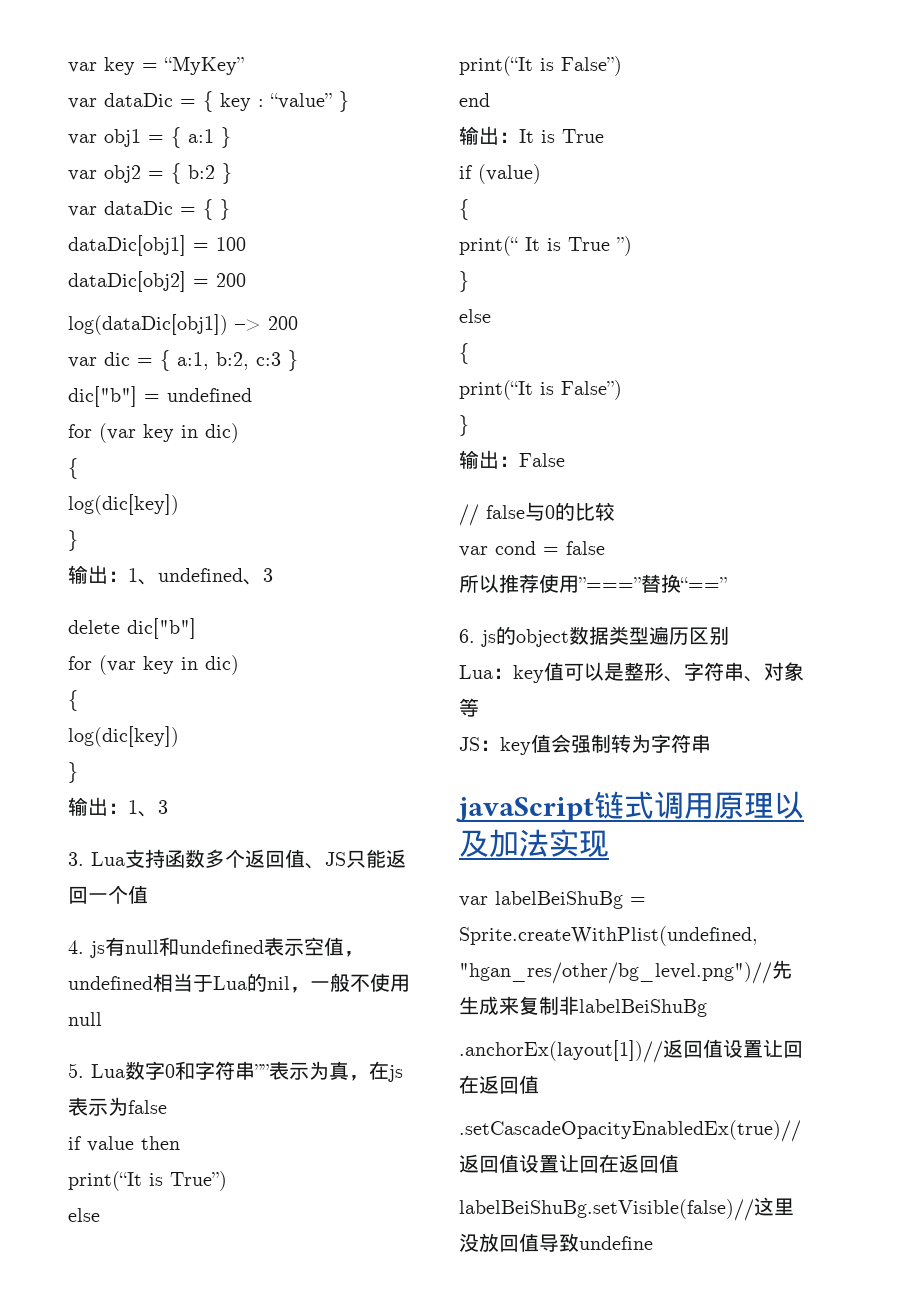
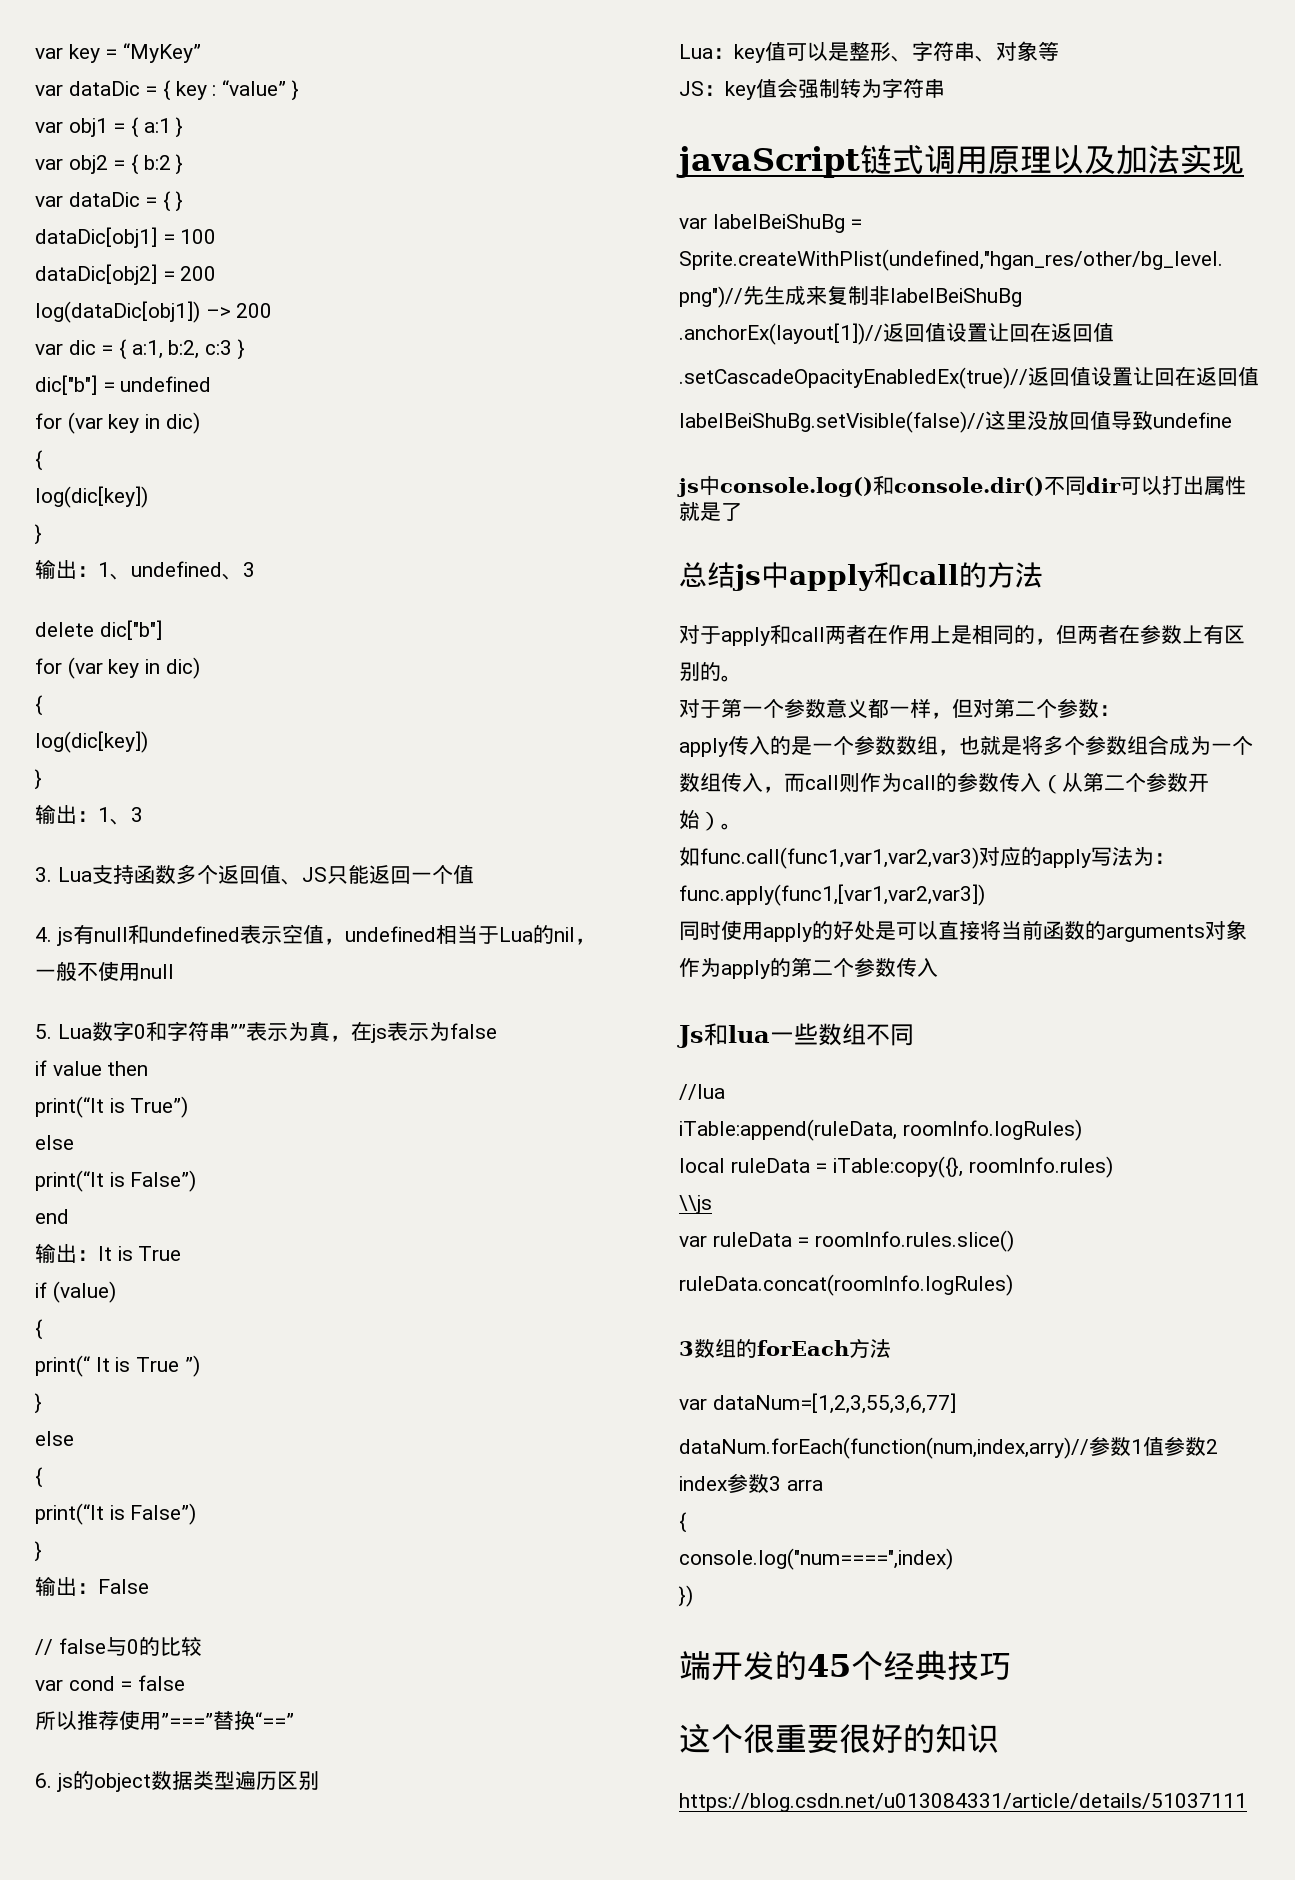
+ js中console.log()和console.dir()不同dir可以打出属性就是了
+ 总结js中apply和call的方法
+ 对于apply和call两者在作用上是相同的，但两者在参数上有区别的。
+ 对于第一个参数意义都一样，但对第二个参数：
+ apply传入的是一个参数数组，也就是将多个参数组合成为一个数组传入，而call则作为call的参数传入（从第二个参数开始）。
+ 如func.call(func1,var1,var2,var3)对应的apply写法为：func.apply(func1,[var1,var2,var3])
+ 同时使用apply的好处是可以直接将当前函数的arguments对象作为apply的第二个参数传入
+ Js和lua一些数组不同
+ //lua
+ iTable:append(ruleData, roomInfo.logRules)
+ local ruleData = iTable:copy({}, roomInfo.rules)
+ \\js
+ var ruleData = roomInfo.rules.slice()
+ ruleData.concat(roomInfo.logRules)
+ 3数组的forEach方法
+ var dataNum=[1,2,3,55,3,6,77]
+ dataNum.forEach(function(num,index,arry)//参数1值参数2 index参数3 arra
+ {
+ console.log("num====",index)
+ })
+ 端开发的45个经典技巧
+ 这个很重要很好的知识
+ https://blog.csdn.net/u013084331/article/details/51037111

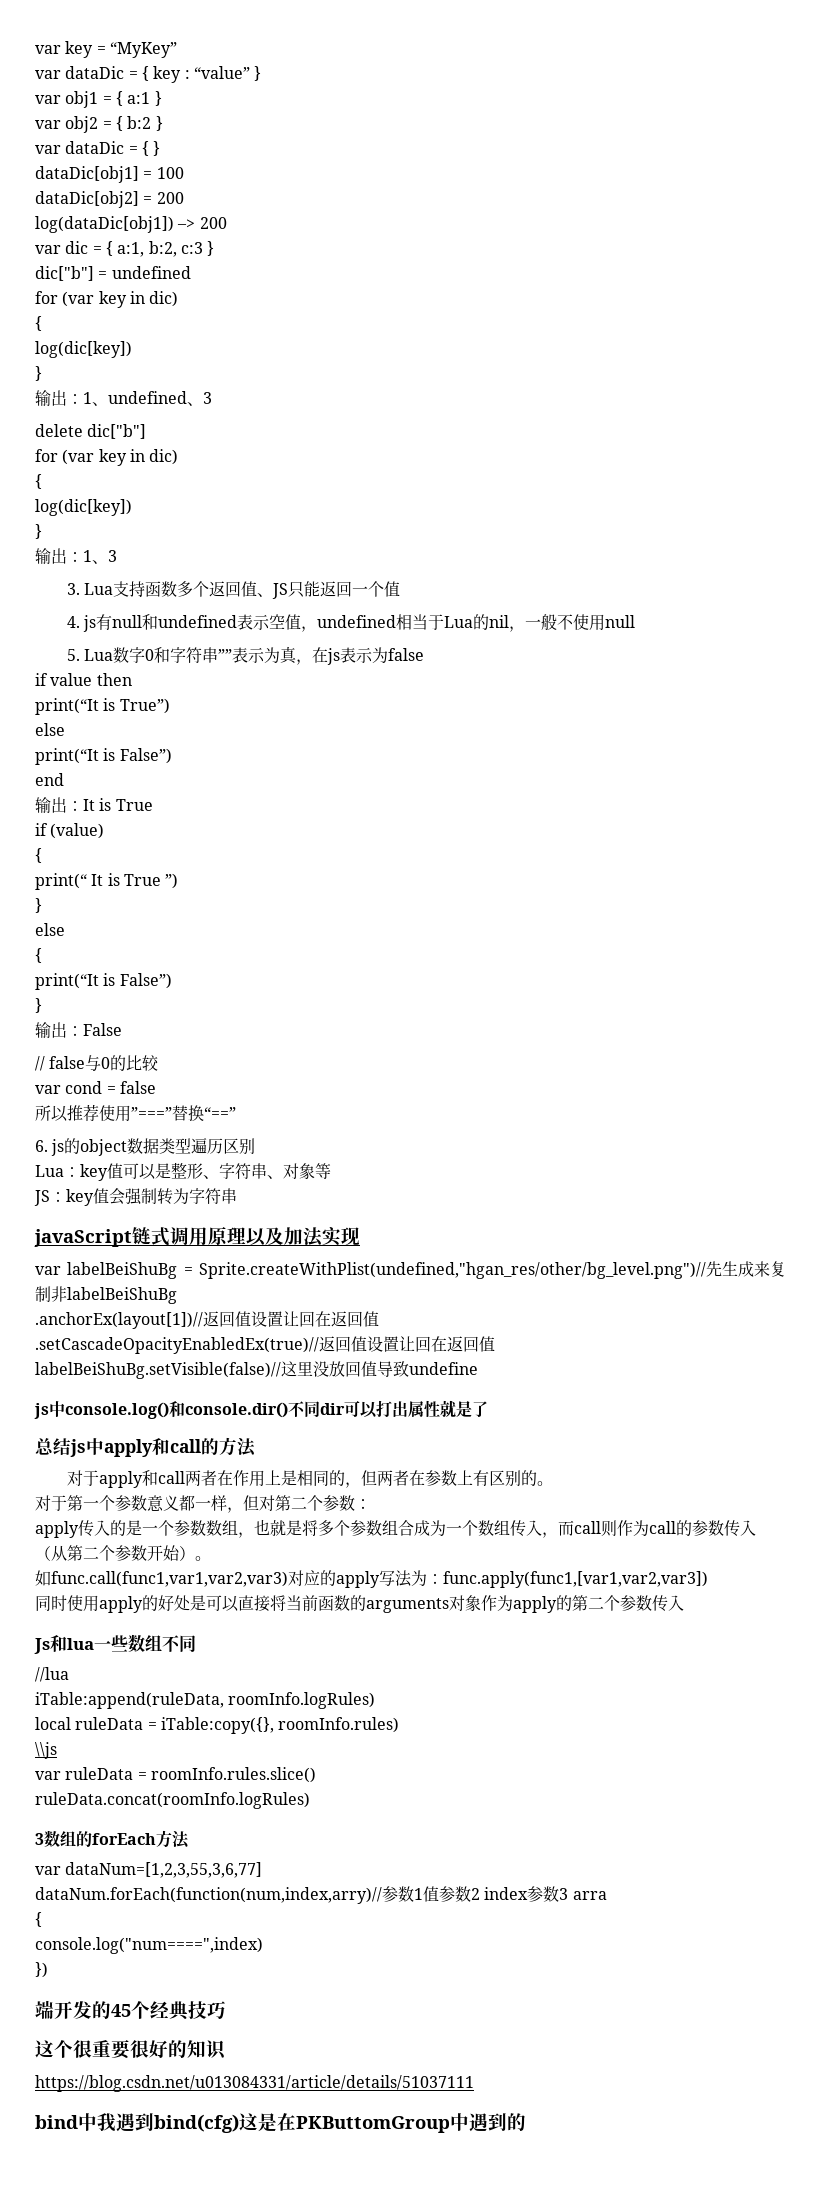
+ bind中我遇到bind(cfg)这是在PKButtomGroup中遇到的

